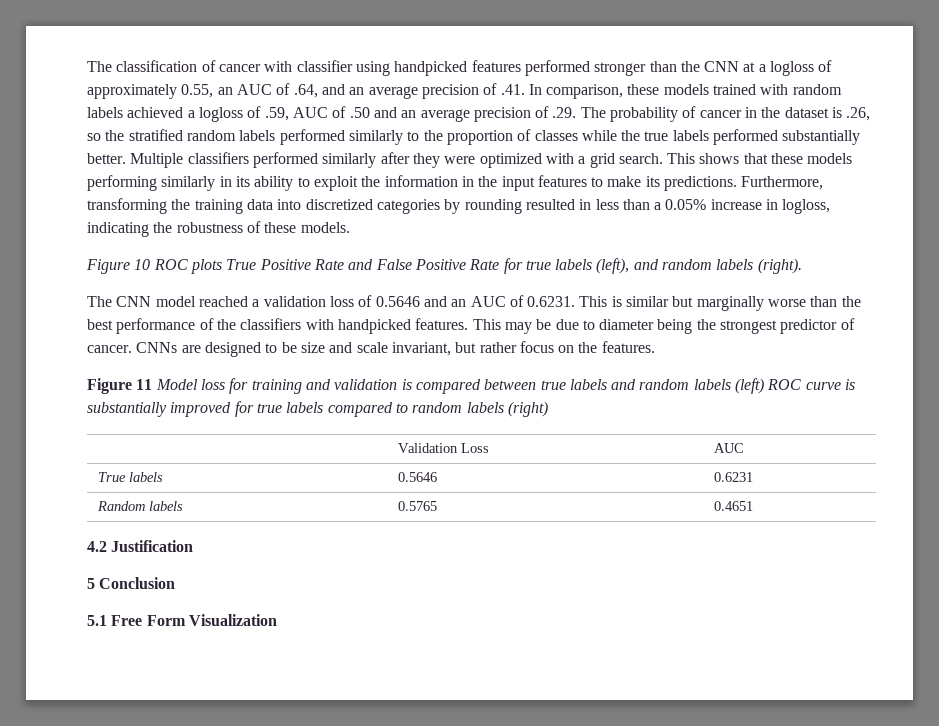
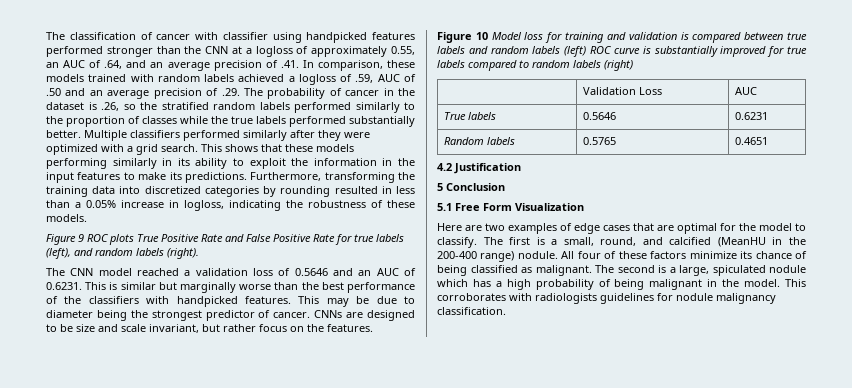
- Figure 10 ROC plots True Positive Rate and False Positive Rate for true labels (left), and random labels (right).
+ Figure 9 ROC plots True Positive Rate and False Positive Rate for true labels (left), and random labels (right).
- Figure 11 Model loss for training and validation is compared between true labels and random labels (left) ROC curve is substantially improved for true labels compared to random labels (right)
+ Figure 10 Model loss for training and validation is compared between true labels and random labels (left) ROC curve is substantially improved for true labels compared to random labels (right)
+ Here are two examples of edge cases that are optimal for the model to classify. The first is a small, round, and calcified (MeanHU in the 200-400 range) nodule. All four of these factors minimize its chance of being classified as malignant. The second is a large, spiculated nodule which has a high probability of being malignant in the model. This corroborates with radiologists guidelines for nodule malignancy classification.

